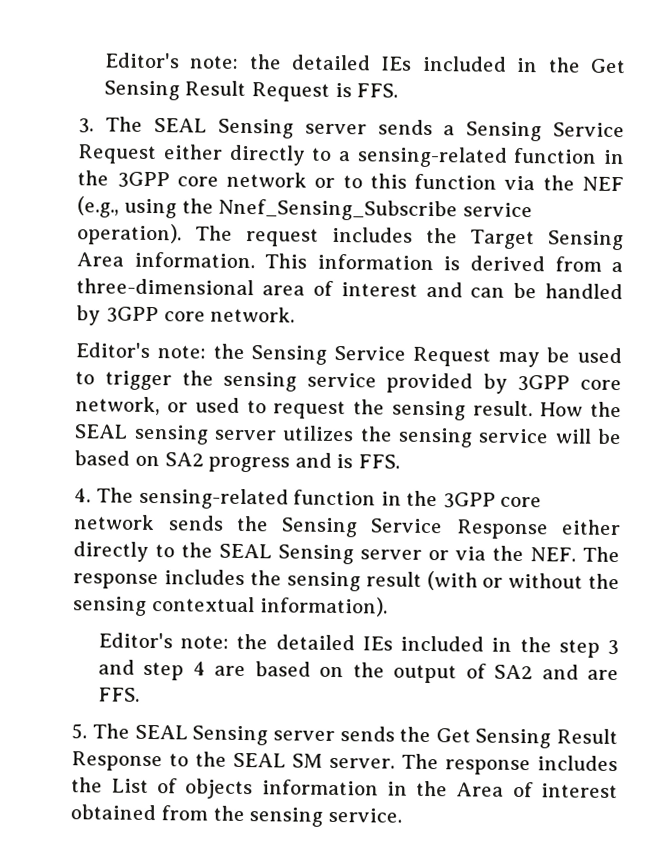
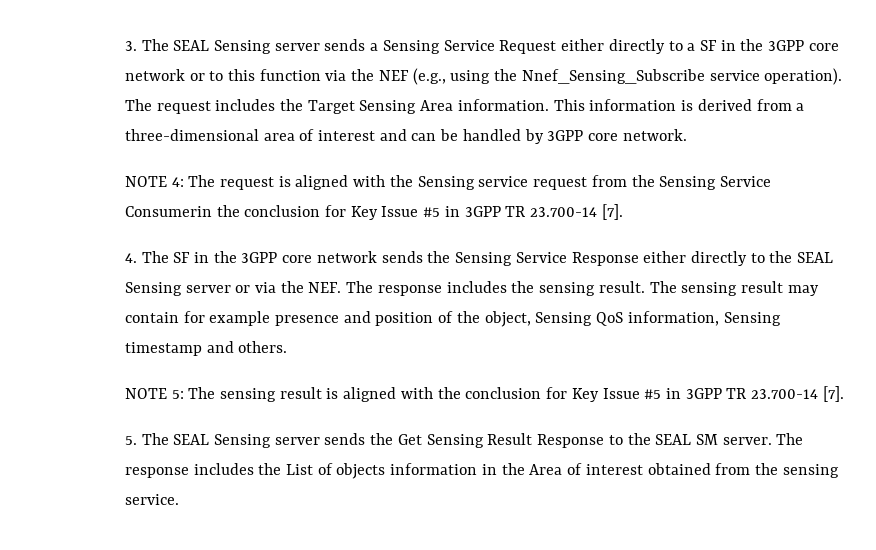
- Editor's note: the detailed IEs included in the Get Sensing Result Request is FFS.
- 3. The SEAL Sensing server sends a Sensing Service Request either directly to a sensing-related function in the 3GPP core network or to this function via the NEF (e.g., using the Nnef_Sensing_Subscribe service operation).
+ 3. The SEAL Sensing server sends a Sensing Service Request either directly to a SF in the 3GPP core network or to this function via the NEF (e.g., using the Nnef_Sensing_Subscribe service operation).
- Editor's note: the Sensing Service Request may be used to trigger the sensing service provided by 3GPP core network, or used to request the sensing result. How the SEAL sensing server utilizes the sensing service will be based on SA2 progress and is FFS.
+ NOTE 4: The request is aligned with the Sensing service request from the Sensing Service Consumerin the conclusion for Key Issue #5 in 3GPP TR 23.700-14 [7].
- 4. The sensing-related function in the 3GPP core network sends the Sensing Service Response either directly to the SEAL Sensing server or via the NEF. The response includes the sensing result (with or without the sensing contextual information).
- Editor's note: the detailed IEs included in the step 3 and step 4 are based on the output of SA2 and are FFS.
+ 4. The SF in the 3GPP core network sends the Sensing Service Response either directly to the SEAL Sensing server or via the NEF. The response includes the sensing result. The sensing result may contain for example presence and position of the object, Sensing QoS information, Sensing timestamp and others.
+ NOTE 5: The sensing result is aligned with the conclusion for Key Issue #5 in 3GPP TR 23.700-14 [7].

